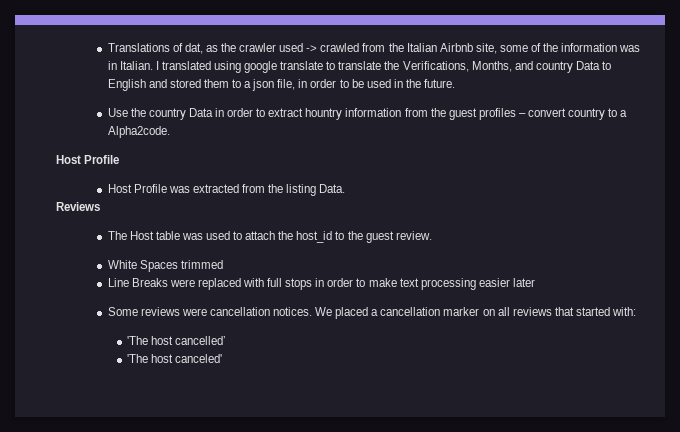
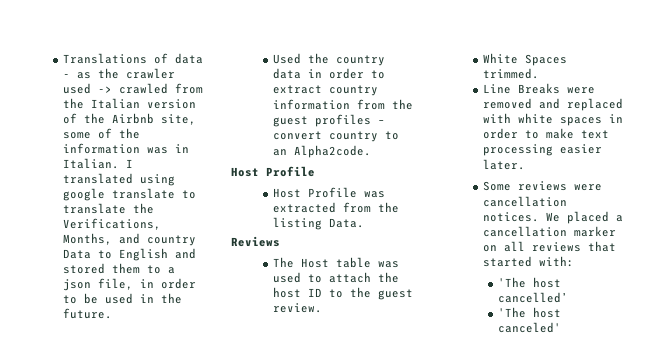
- Translations of dat, as the crawler used -> crawled from the Italian Airbnb site, some of the information was in Italian.
+ Translations of data - as the crawler used -> crawled from the Italian version of the Airbnb site, some of the information was in Italian.
- Use the country Data in order to extract hountry information from the guest profiles – convert country to a Alpha2code.
+ Used the country data in order to extract country information from the guest profiles – convert country to an Alpha2code.
- The Host table was used to attach the host_id to the guest review.
+ The Host table was used to attach the host ID to the guest review.
- White Spaces trimmed
+ White Spaces trimmed.
- Line Breaks were replaced with full stops in order to make text processing easier later
+ Line Breaks were removed and replaced with white spaces in order to make text processing easier later.

